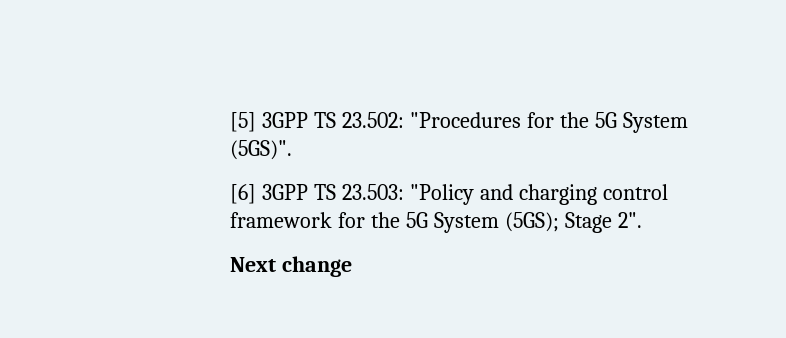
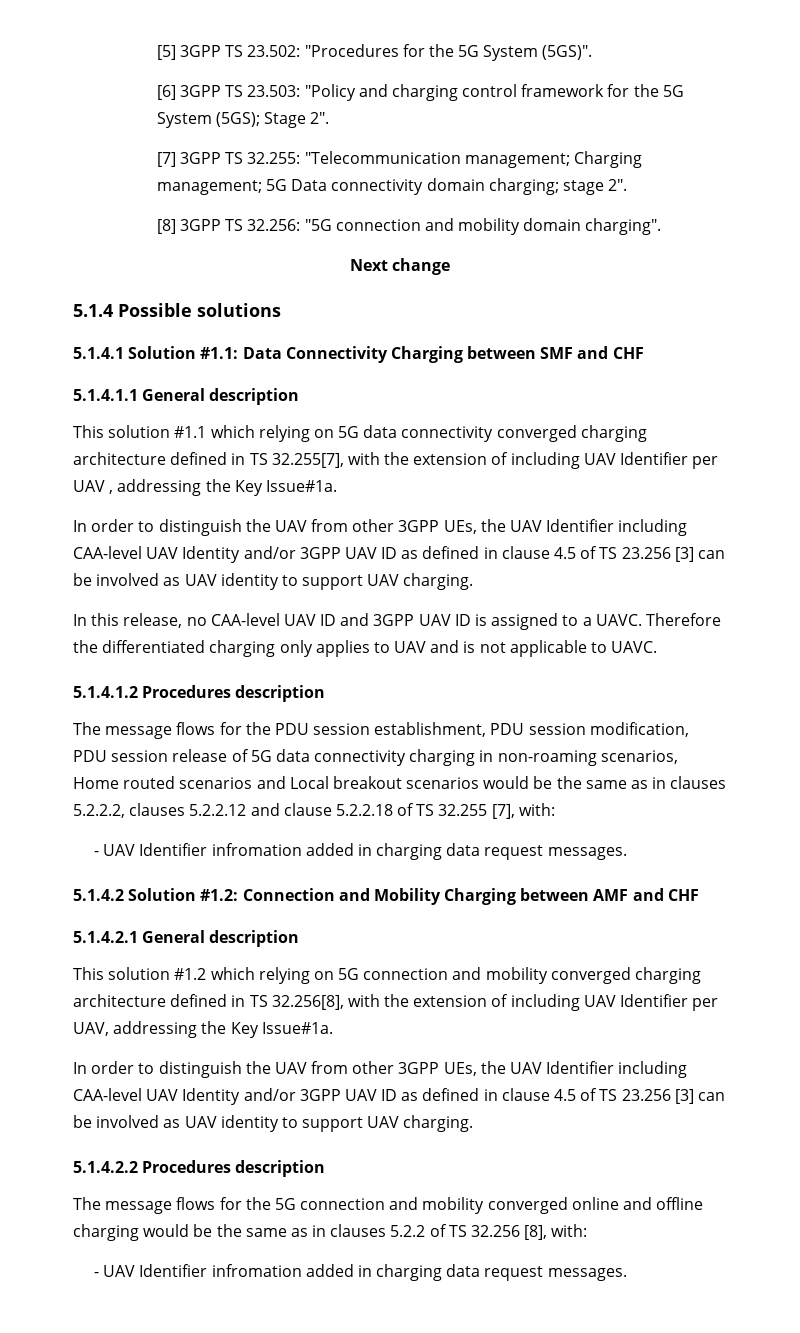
+ [7] 3GPP TS 32.255: "Telecommunication management; Charging management; 5G Data connectivity domain charging; stage 2".
+ [8] 3GPP TS 32.256: "5G connection and mobility domain charging".
  Next change
+ 5.1.4 Possible solutions
+ 5.1.4.1 Solution #1.1: Data Connectivity Charging between SMF and CHF
+ 5.1.4.1.1 General description
+ This solution #1.1 which relying on 5G data connectivity converged charging architecture defined in TS 32.255[7], with the extension of including UAV Identifier per UAV , addressing the Key Issue#1a.
+ In order to distinguish the UAV from other 3GPP UEs, the UAV Identifier including CAA-level UAV Identity and/or 3GPP UAV ID as defined in clause 4.5 of TS 23.256 [3] can be involved as UAV identity to support UAV charging.
+ In this release, no CAA-level UAV ID and 3GPP UAV ID is assigned to a UAVC. Therefore the differentiated charging only applies to UAV and is not applicable to UAVC.
+ 5.1.4.1.2 Procedures description
+ The message flows for the PDU session establishment, PDU session modification, PDU session release of 5G data connectivity charging in non-roaming scenarios, Home routed scenarios and Local breakout scenarios would be the same as in clauses 5.2.2.2, clauses 5.2.2.12 and clause 5.2.2.18 of TS 32.255 [7], with:
+ - UAV Identifier infromation added in charging data request messages.
+ 5.1.4.2 Solution #1.2: Connection and Mobility Charging between AMF and CHF
+ 5.1.4.2.1 General description
+ This solution #1.2 which relying on 5G connection and mobility converged charging architecture defined in TS 32.256[8], with the extension of including UAV Identifier per UAV, addressing the Key Issue#1a.
+ In order to distinguish the UAV from other 3GPP UEs, the UAV Identifier including CAA-level UAV Identity and/or 3GPP UAV ID as defined in clause 4.5 of TS 23.256 [3] can be involved as UAV identity to support UAV charging.
+ 5.1.4.2.2 Procedures description
+ The message flows for the 5G connection and mobility converged online and offline charging would be the same as in clauses 5.2.2 of TS 32.256 [8], with:
+ - UAV Identifier infromation added in charging data request messages.

